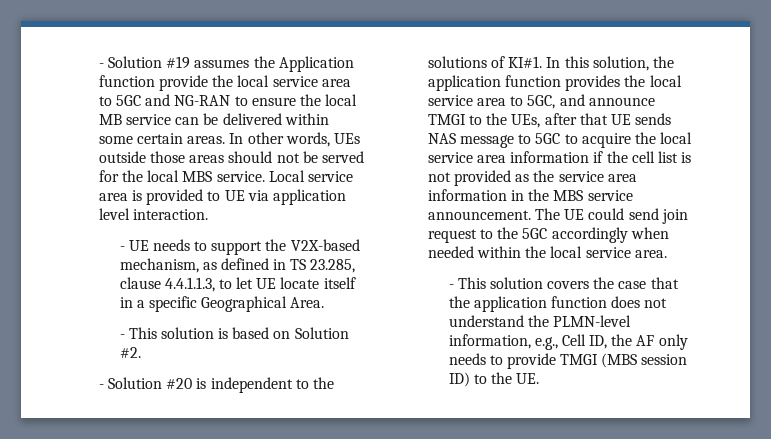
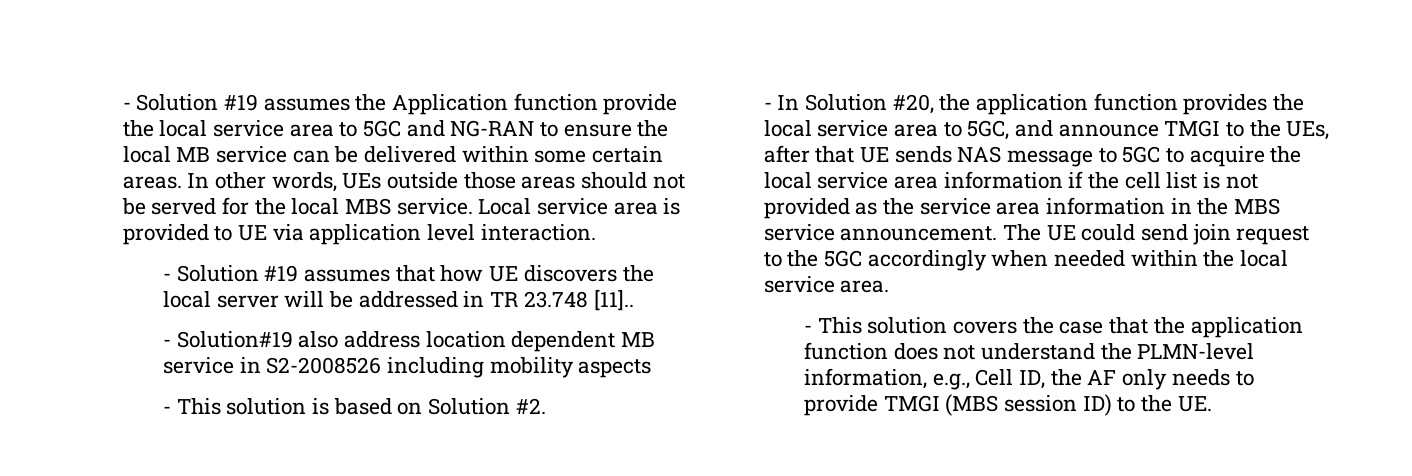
- - UE needs to support the V2X-based mechanism, as defined in TS 23.285, clause 4.4.1.1.3, to let UE locate itself in a specific Geographical Area.
+ - Solution #19 assumes that how UE discovers the local server will be addressed in TR 23.748 [11]..
+ - Solution#19 also address location dependent MB service in S2-2008526 including mobility aspects
- - Solution #20 is independent to the solutions of KI#1. In this solution, the application function provides the local service area to 5GC, and announce TMGI to the UEs, after that UE sends NAS message to 5GC to acquire the local service area information if the cell list is not provided as the service area information in the MBS service announcement.
+ - In Solution #20, the application function provides the local service area to 5GC, and announce TMGI to the UEs, after that UE sends NAS message to 5GC to acquire the local service area information if the cell list is not provided as the service area information in the MBS service announcement.

